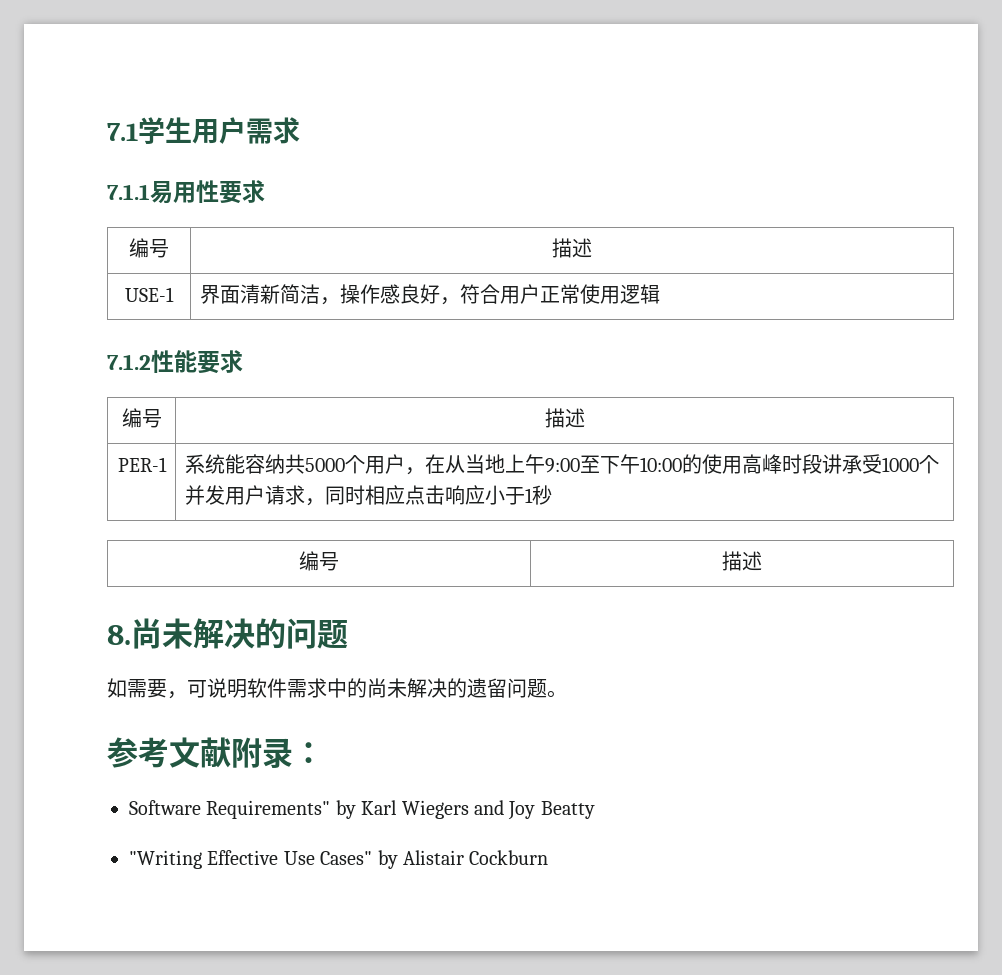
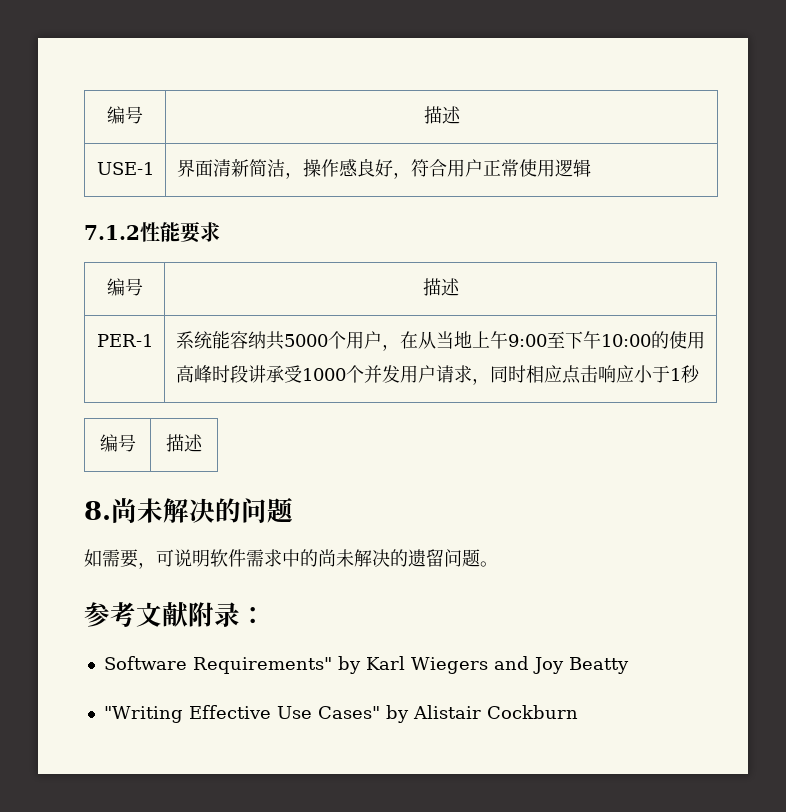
- 7.1学生用户需求
- 7.1.1易用性要求

